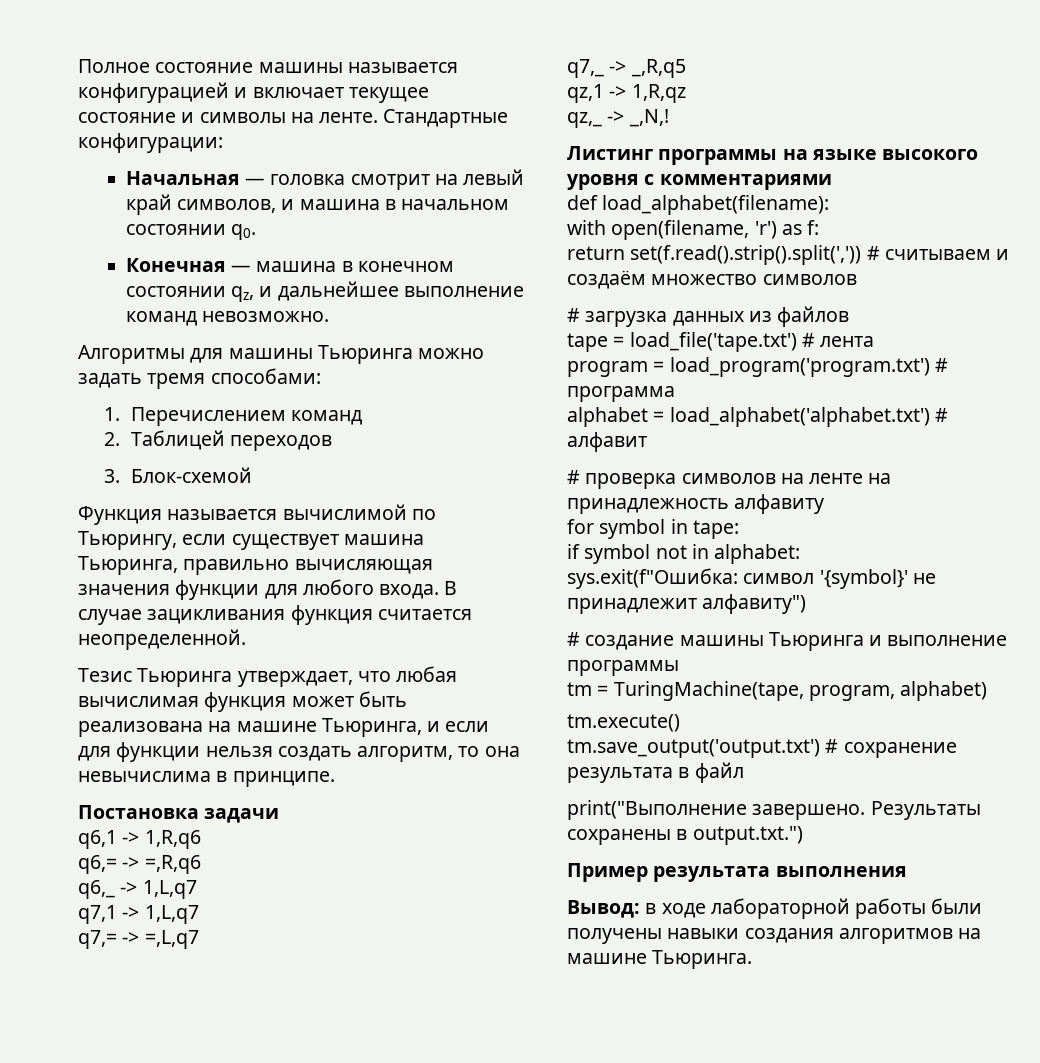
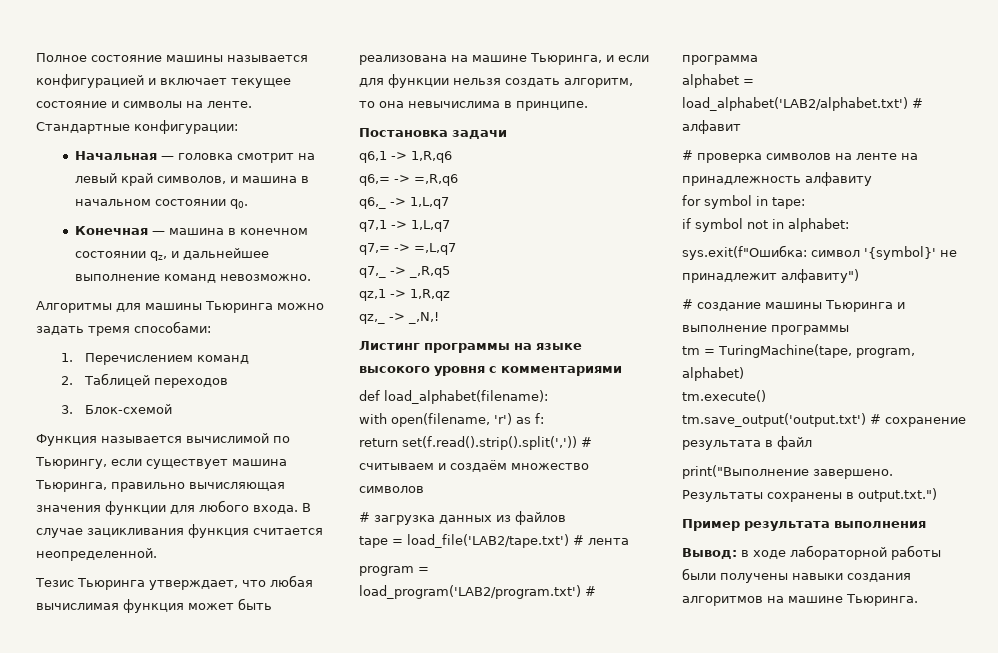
- tape = load_file('tape.txt') # лента
+ tape = load_file('LAB2/tape.txt') # лента
- program = load_program('program.txt') # программа
+ program = load_program('LAB2/program.txt') # программа
- alphabet = load_alphabet('alphabet.txt') # алфавит
+ alphabet = load_alphabet('LAB2/alphabet.txt') # алфавит

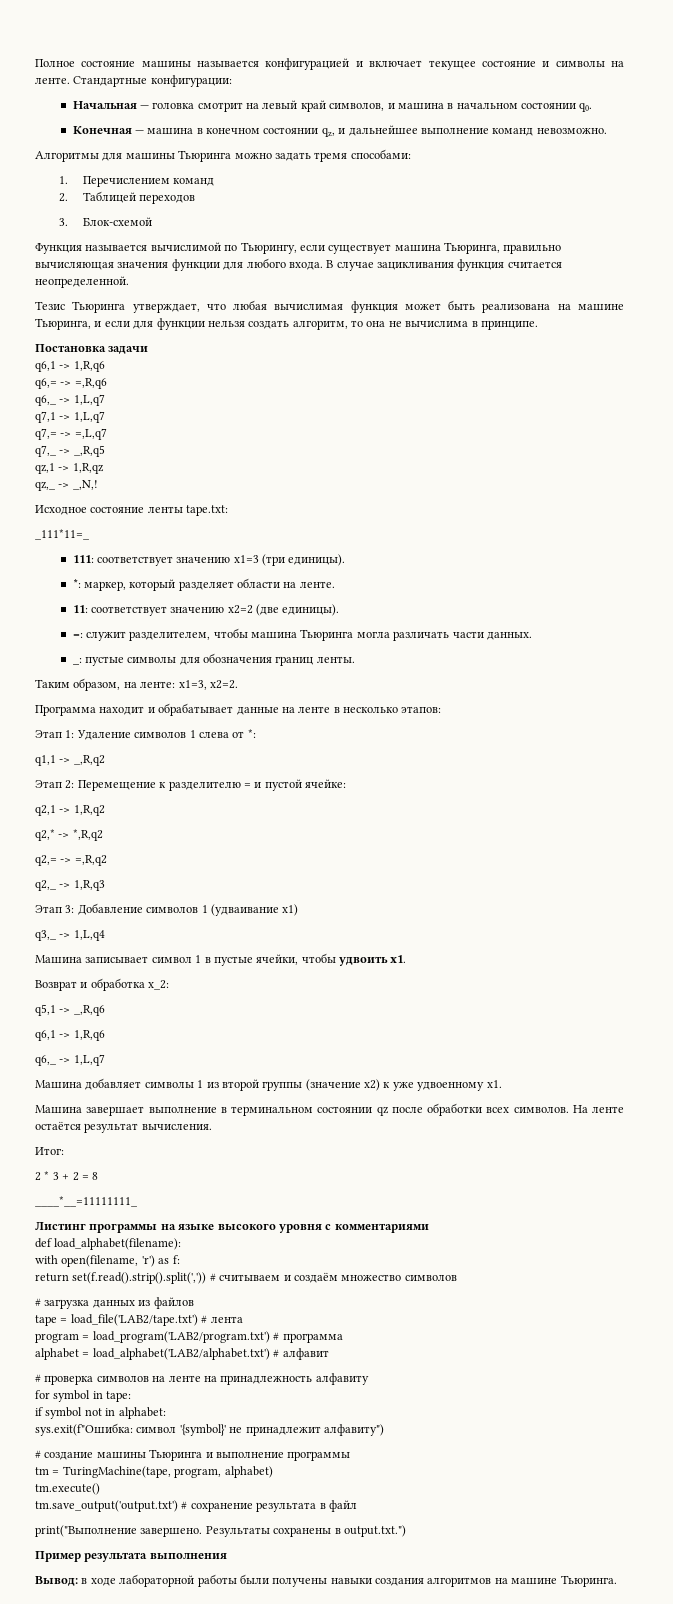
- Тезис Тьюринга утверждает, что любая вычислимая функция может быть реализована на машине Тьюринга, и если для функции нельзя создать алгоритм, то она невычислима в принципе.
+ Тезис Тьюринга утверждает, что любая вычислимая функция может быть реализована на машине Тьюринга, и если для функции нельзя создать алгоритм, то она не вычислима в принципе.
+ Исходное состояние ленты tape.txt:
+ _111*11=_
+ 111: соответствует значению x1=3 (три единицы).
+ *: маркер, который разделяет области на ленте.
+ 11: соответствует значению x2=2 (две единицы).
+ =: служит разделителем, чтобы машина Тьюринга могла различать части данных.
+ _: пустые символы для обозначения границ ленты.
+ Таким образом, на ленте: x1=3, x2=2.
+ Программа находит и обрабатывает данные на ленте в несколько этапов:
+ Этап 1: Удаление символов 1 слева от *:
+ q1,1 -> _,R,q2
+ Этап 2: Перемещение к разделителю = и пустой ячейке:
+ q2,1 -> 1,R,q2
+ q2,* -> *,R,q2
+ q2,= -> =,R,q2
+ q2,_ -> 1,R,q3
+ Этап 3: Добавление символов 1 (удваивание x1)
+ q3,_ -> 1,L,q4
+ Машина записывает символ 1 в пустые ячейки, чтобы удвоить x1.
+ Возврат и обработка x_2:
+ q5,1 -> _,R,q6
+ q6,1 -> 1,R,q6
+ q6,_ -> 1,L,q7
+ Машина добавляет символы 1 из второй группы (значение x2) к уже удвоенному x1.
+ Машина завершает выполнение в терминальном состоянии qz после обработки всех символов. На ленте остаётся результат вычисления.
+ Итог:
+ 2 * 3 + 2 = 8
+ ____*__=11111111_

